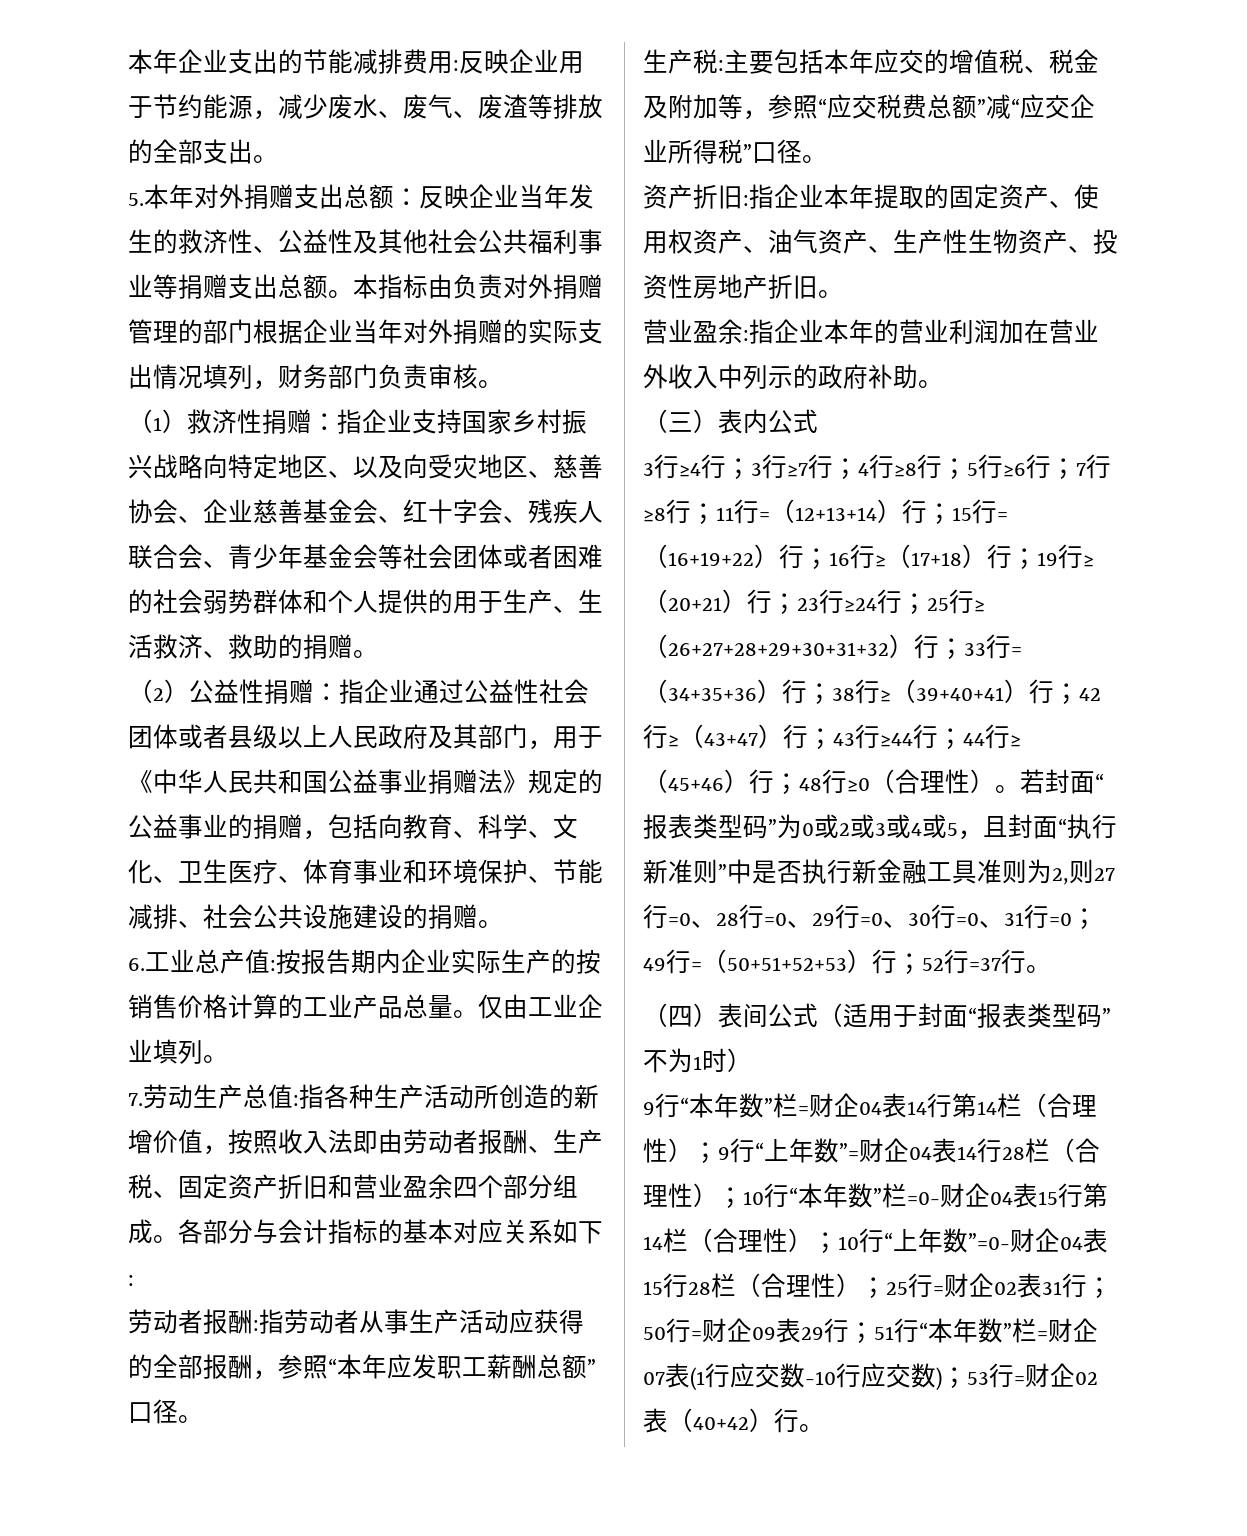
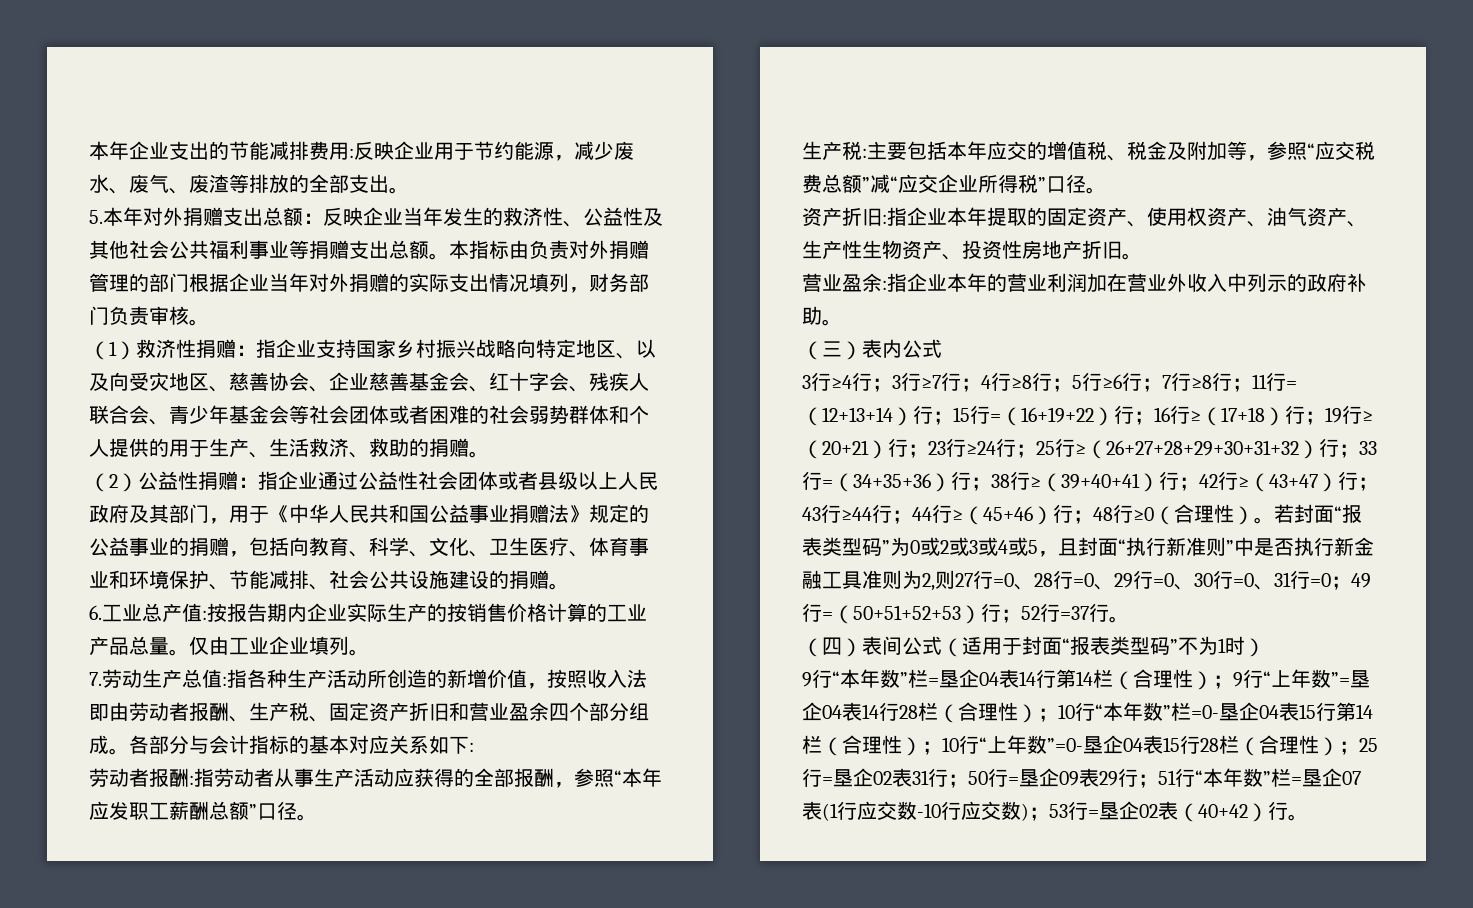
- 9行“本年数”栏=财企04表14行第14栏（合理性）；
+ 9行“本年数”栏=垦企04表14行第14栏（合理性）；
- 9行“上年数”=财企04表14行28栏（合理性）；
+ 9行“上年数”=垦企04表14行28栏（合理性）；
- 10行“本年数”栏=0-财企04表15行第14栏（合理性）；
+ 10行“本年数”栏=0-垦企04表15行第14栏（合理性）；
- 10行“上年数”=0-财企04表15行28栏（合理性）；
+ 10行“上年数”=0-垦企04表15行28栏（合理性）；
- 25行=财企02表31行；
+ 25行=垦企02表31行；
- 50行=财企09表29行；
+ 50行=垦企09表29行；
- 51行“本年数”栏=财企07表(1行应交数-10行应交数)；
+ 51行“本年数”栏=垦企07表(1行应交数-10行应交数)；
- 53行=财企02表（40+42）行。
+ 53行=垦企02表（40+42）行。

